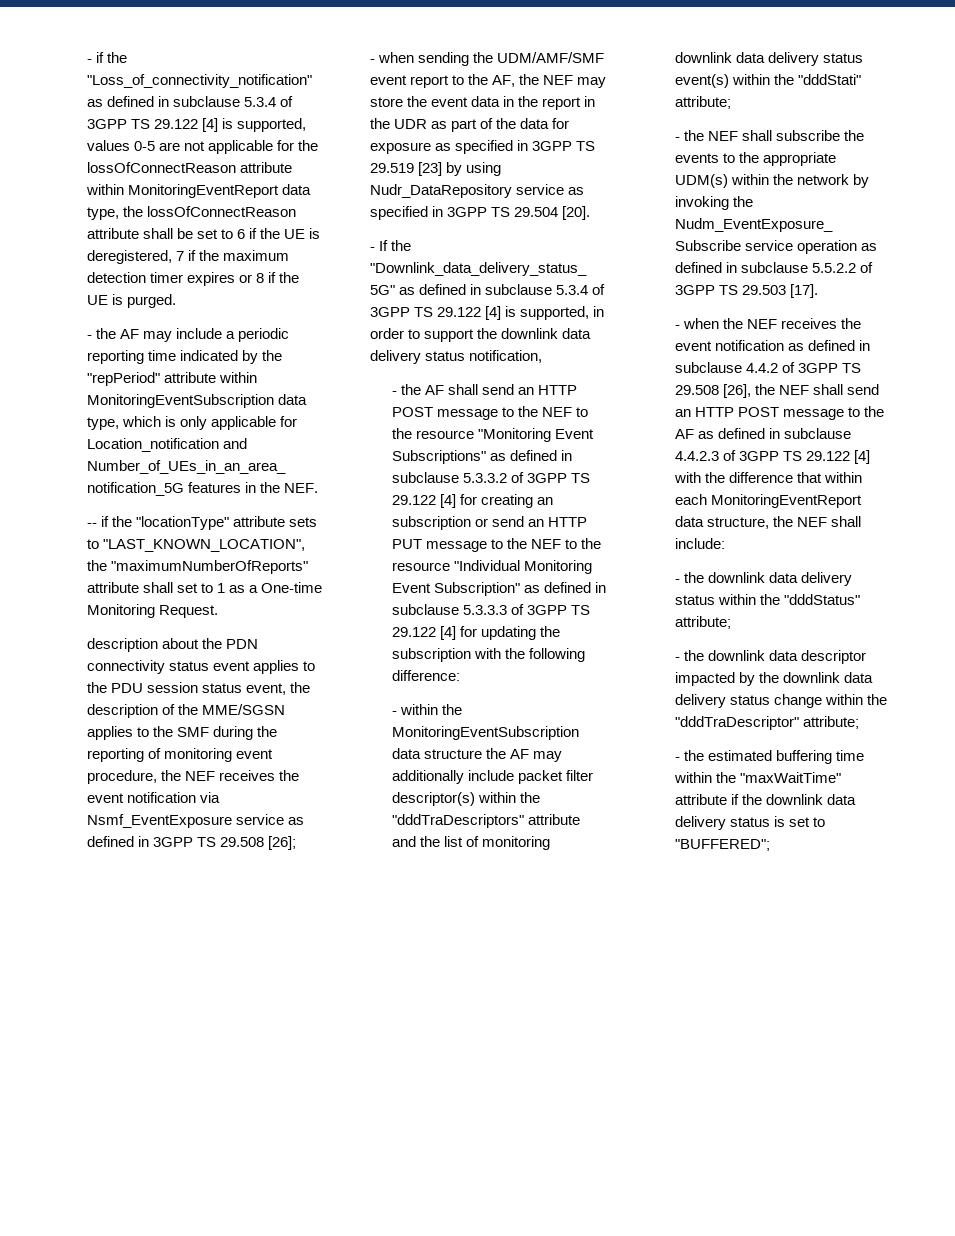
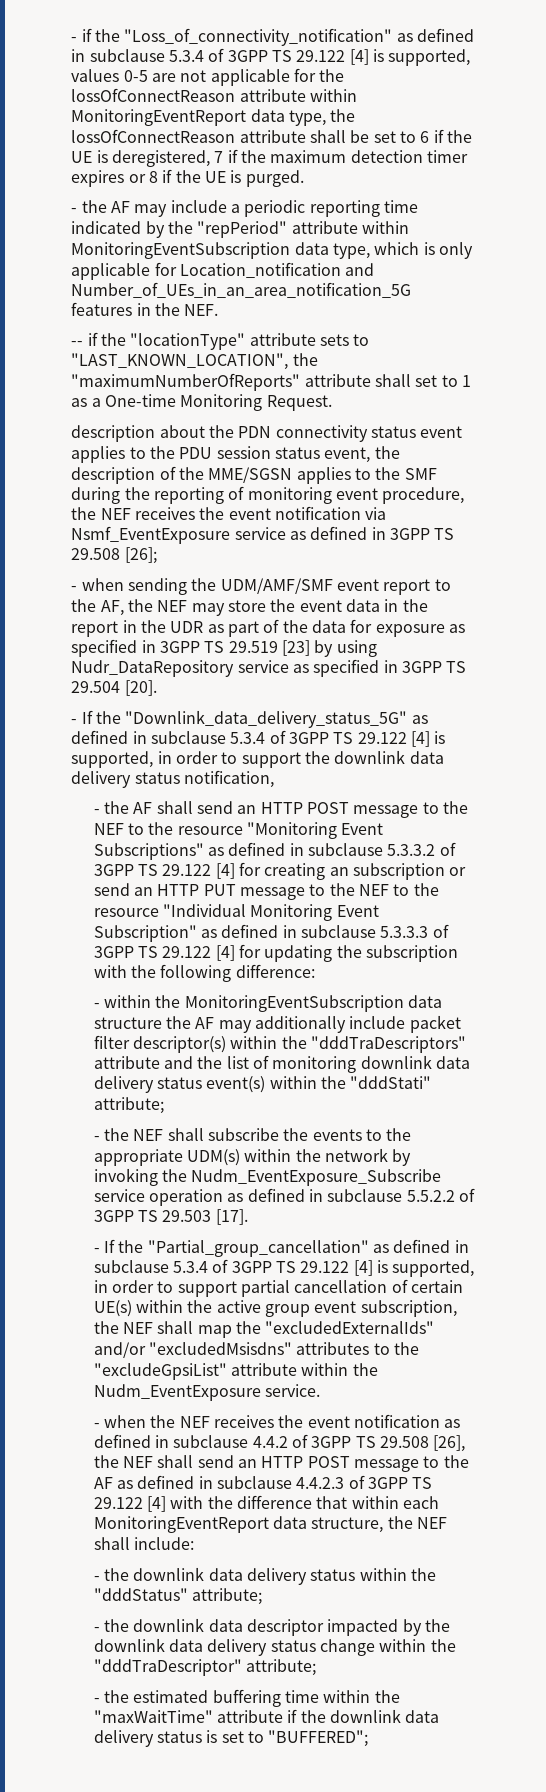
+ - If the "Partial_group_cancellation" as defined in subclause 5.3.4 of 3GPP TS 29.122 [4] is supported, in order to support partial cancellation of certain UE(s) within the active group event subscription, the NEF shall map the "excludedExternalIds" and/or "excludedMsisdns" attributes to the "excludeGpsiList" attribute within the Nudm_EventExposure service.

